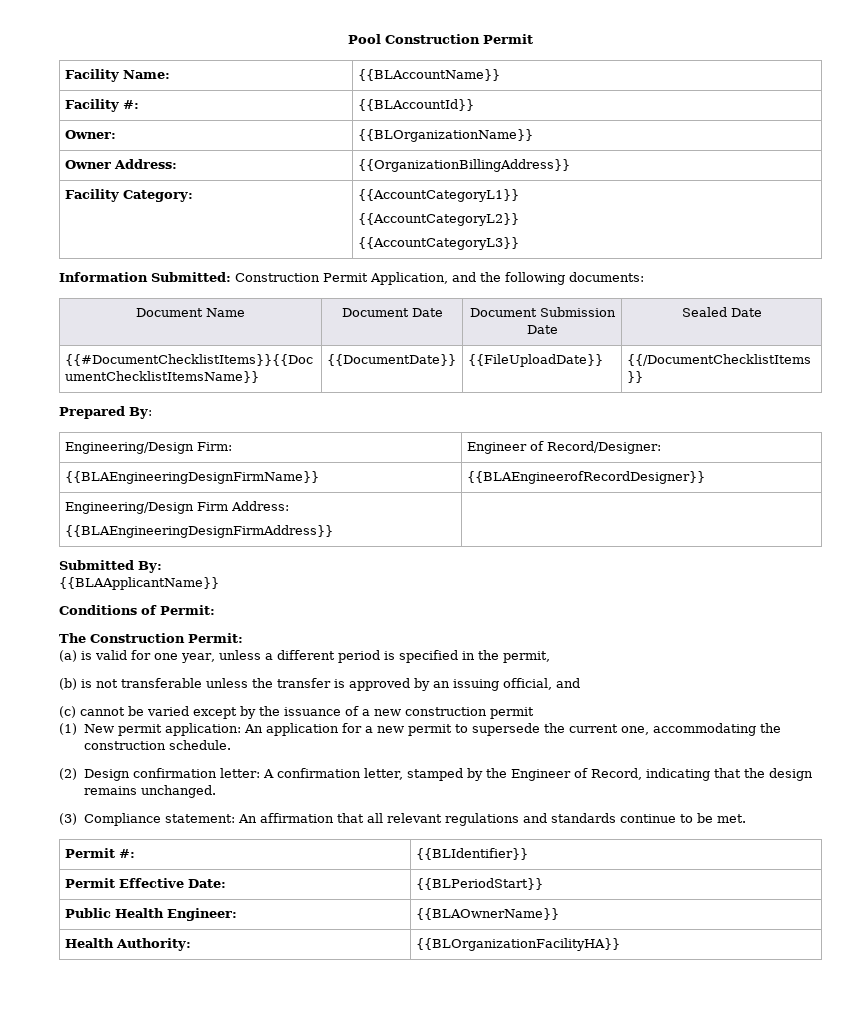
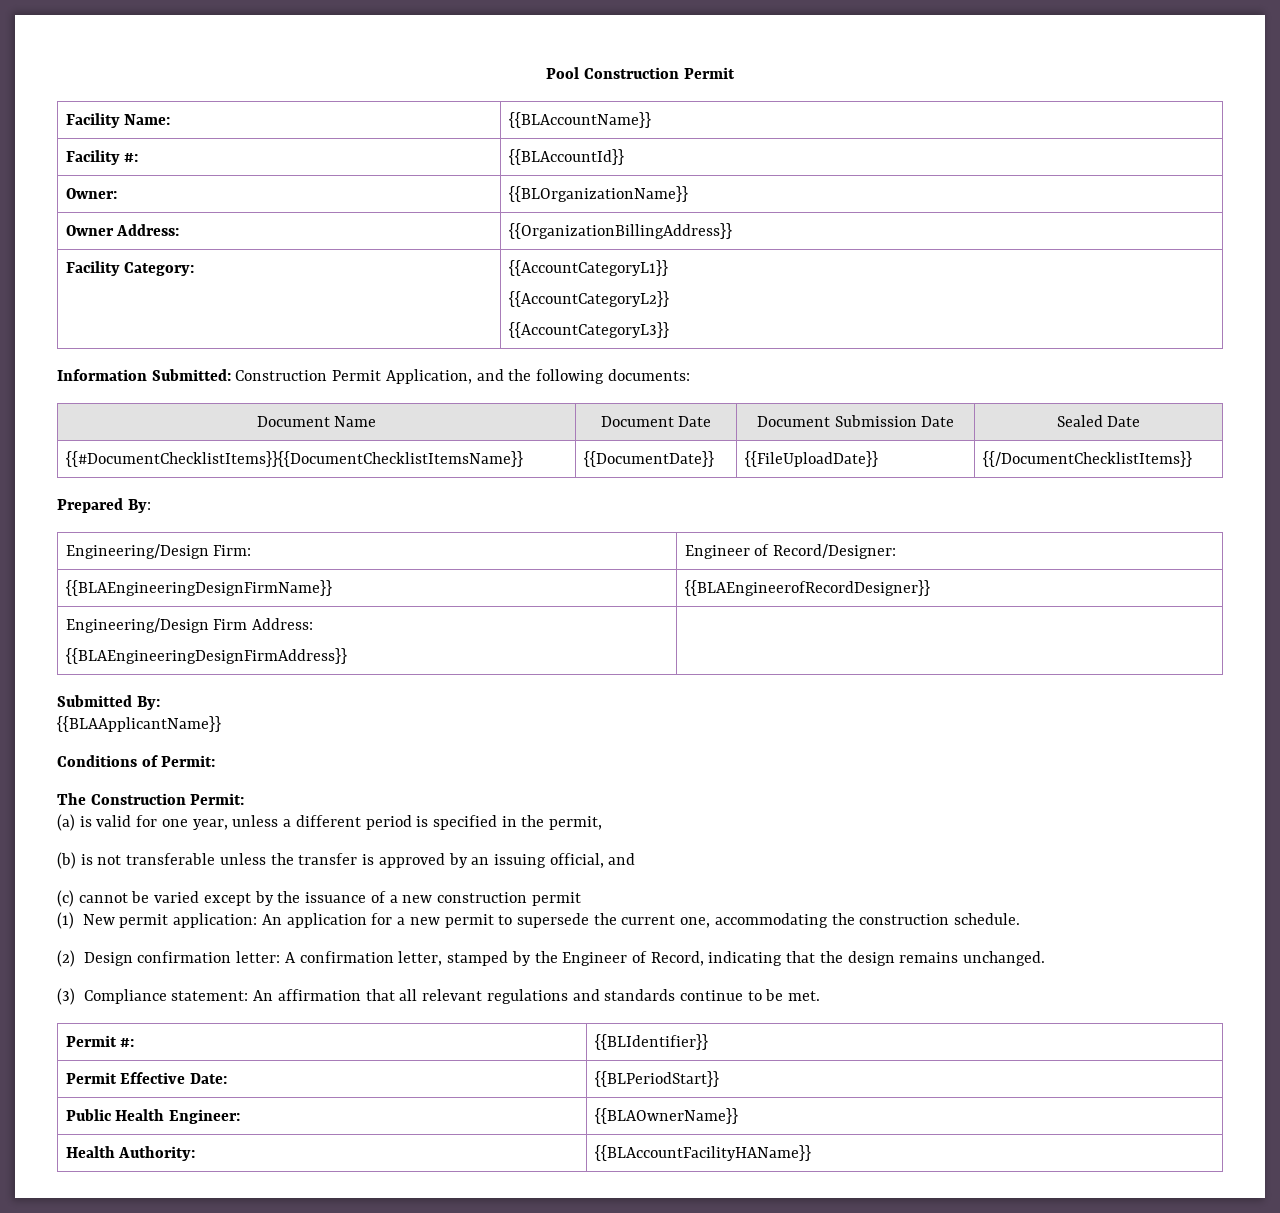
- Health Authority: | {{BLOrganizationFacilityHA}}
+ Health Authority: | {{BLAccountFacilityHAName}}

